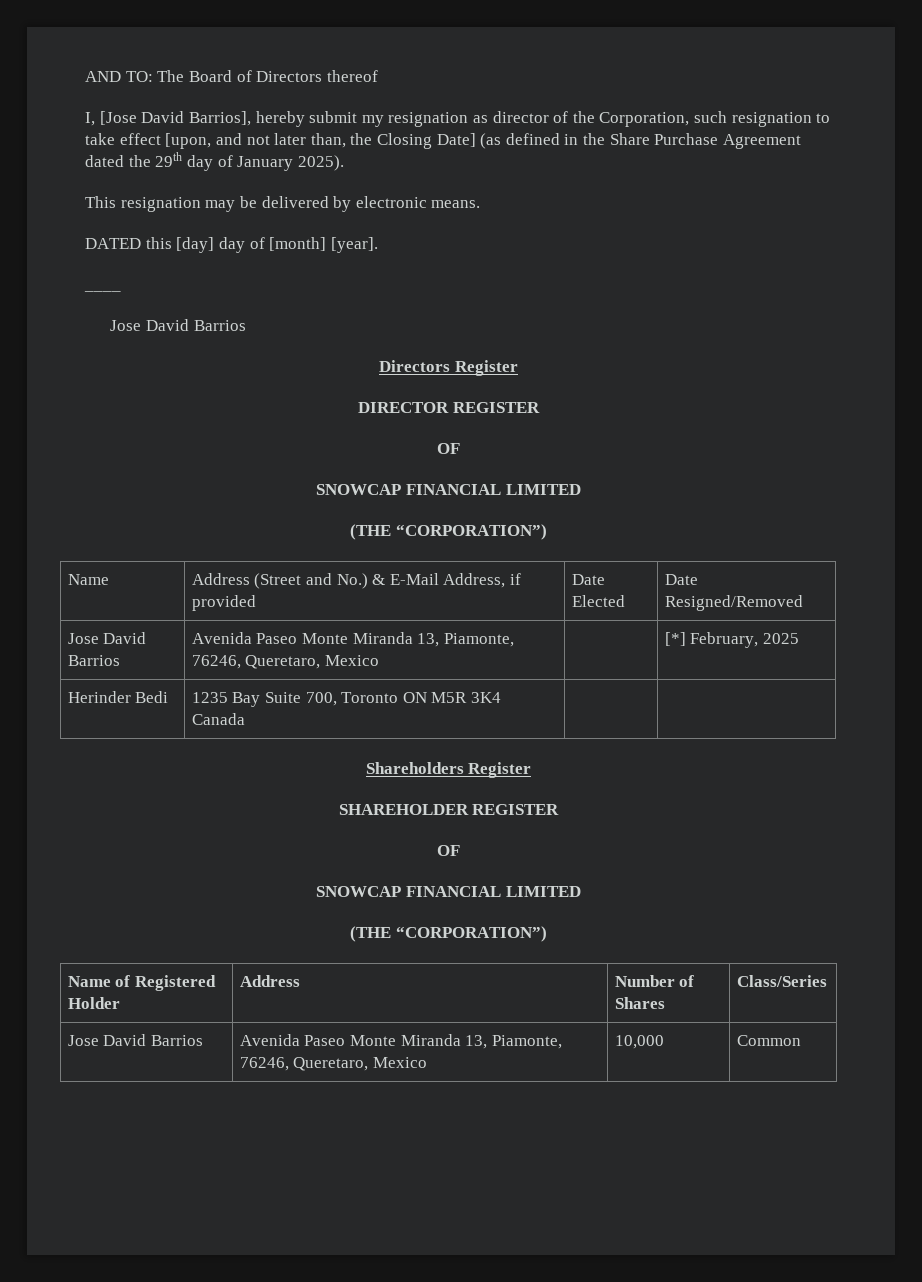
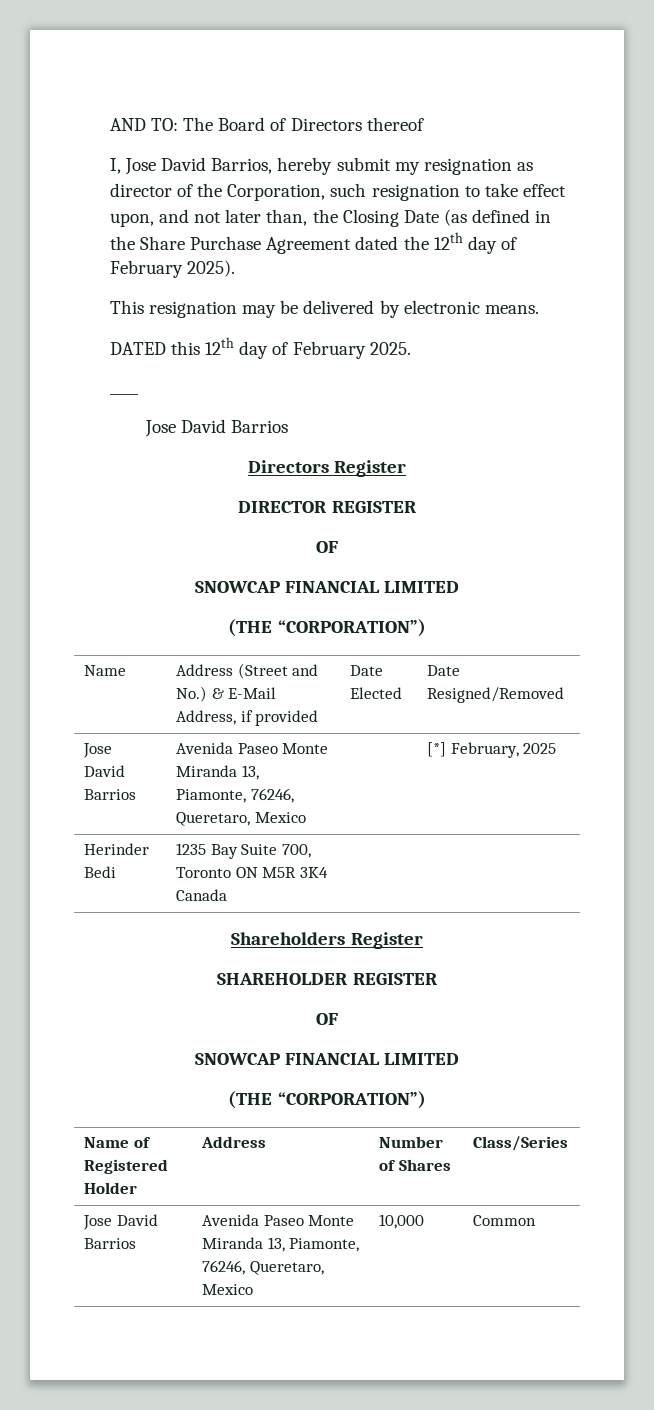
- I, [Jose David Barrios], hereby submit my resignation as director of the Corporation, such resignation to take effect [upon, and not later than, the Closing Date] (as defined in the Share Purchase Agreement dated the 29th day of January 2025).
+ I, Jose David Barrios, hereby submit my resignation as director of the Corporation, such resignation to take effect upon, and not later than, the Closing Date (as defined in the Share Purchase Agreement dated the 12th day of February 2025).
- DATED this [day] day of [month] [year].
+ DATED this 12th day of February 2025.

